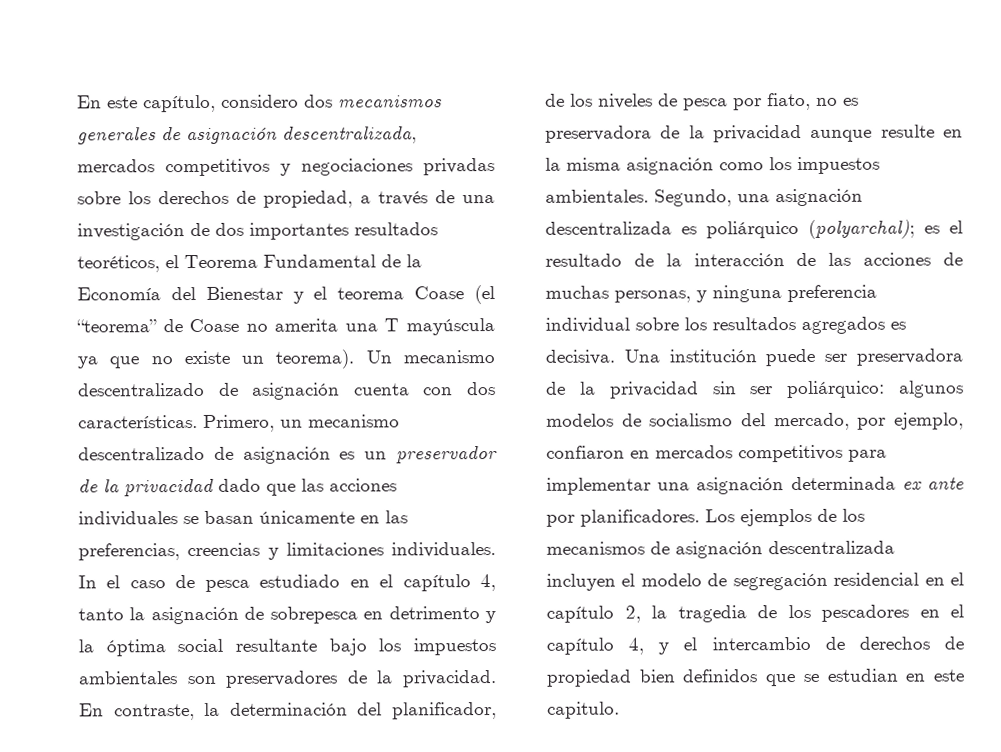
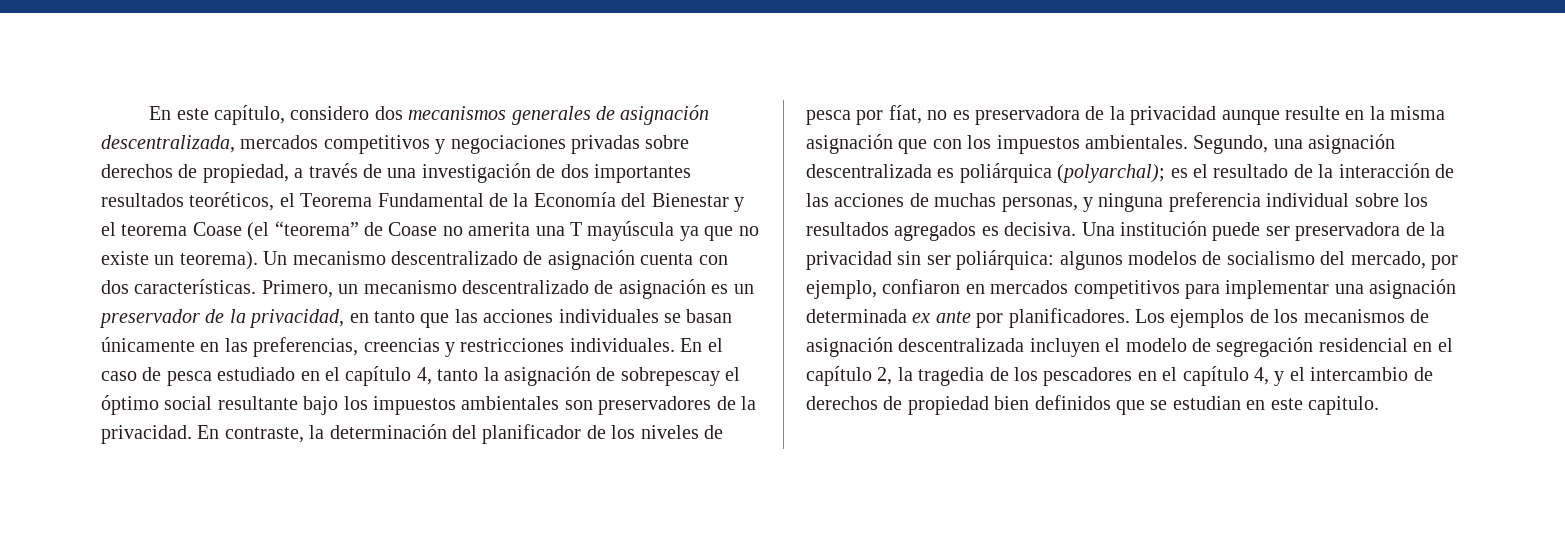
- En este capítulo, considero dos mecanismos generales de asignación descentralizada, mercados competitivos y negociaciones privadas sobre los derechos de propiedad, a través de una investigación de dos importantes resultados teoréticos, el Teorema Fundamental de la Economía del Bienestar y el teorema Coase (el “teorema” de Coase no amerita una T mayúscula ya que no existe un teorema).
+ En este capítulo, considero dos mecanismos generales de asignación descentralizada, mercados competitivos y negociaciones privadas sobre derechos de propiedad, a través de una investigación de dos importantes resultados teoréticos, el Teorema Fundamental de la Economía del Bienestar y el teorema Coase (el “teorema” de Coase no amerita una T mayúscula ya que no existe un teorema).
- Primero, un mecanismo descentralizado de asignación es un preservador de la privacidad dado que las acciones individuales se basan únicamente en las preferencias, creencias y limitaciones individuales. In el caso de pesca estudiado en el capítulo 4, tanto la asignación de sobrepesca en detrimento y la óptima social resultante bajo los impuestos ambientales son preservadores de la privacidad.
+ Primero, un mecanismo descentralizado de asignación es un preservador de la privacidad, en tanto que las acciones individuales se basan únicamente en las preferencias, creencias y restricciones individuales. En el caso de pesca estudiado en el capítulo 4, tanto la asignación de sobrepescay el óptimo social resultante bajo los impuestos ambientales son preservadores de la privacidad.
- En contraste, la determinación del planificador, de los niveles de pesca por fiato, no es preservadora de la privacidad aunque resulte en la misma asignación como los impuestos ambientales.
+ En contraste, la determinación del planificador de los niveles de pesca por fíat, no es preservadora de la privacidad aunque resulte en la misma asignación que con los impuestos ambientales.
- Segundo, una asignación descentralizada es poliárquico (polyarchal); es el resultado de la interacción de las acciones de muchas personas, y ninguna preferencia individual sobre los resultados agregados es decisiva.
+ Segundo, una asignación descentralizada es poliárquica (polyarchal); es el resultado de la interacción de las acciones de muchas personas, y ninguna preferencia individual sobre los resultados agregados es decisiva.
- Una institución puede ser preservadora de la privacidad sin ser poliárquico: algunos modelos de socialismo del mercado, por ejemplo, confiaron en mercados competitivos para implementar una asignación determinada ex ante por planificadores.
+ Una institución puede ser preservadora de la privacidad sin ser poliárquica: algunos modelos de socialismo del mercado, por ejemplo, confiaron en mercados competitivos para implementar una asignación determinada ex ante por planificadores.

